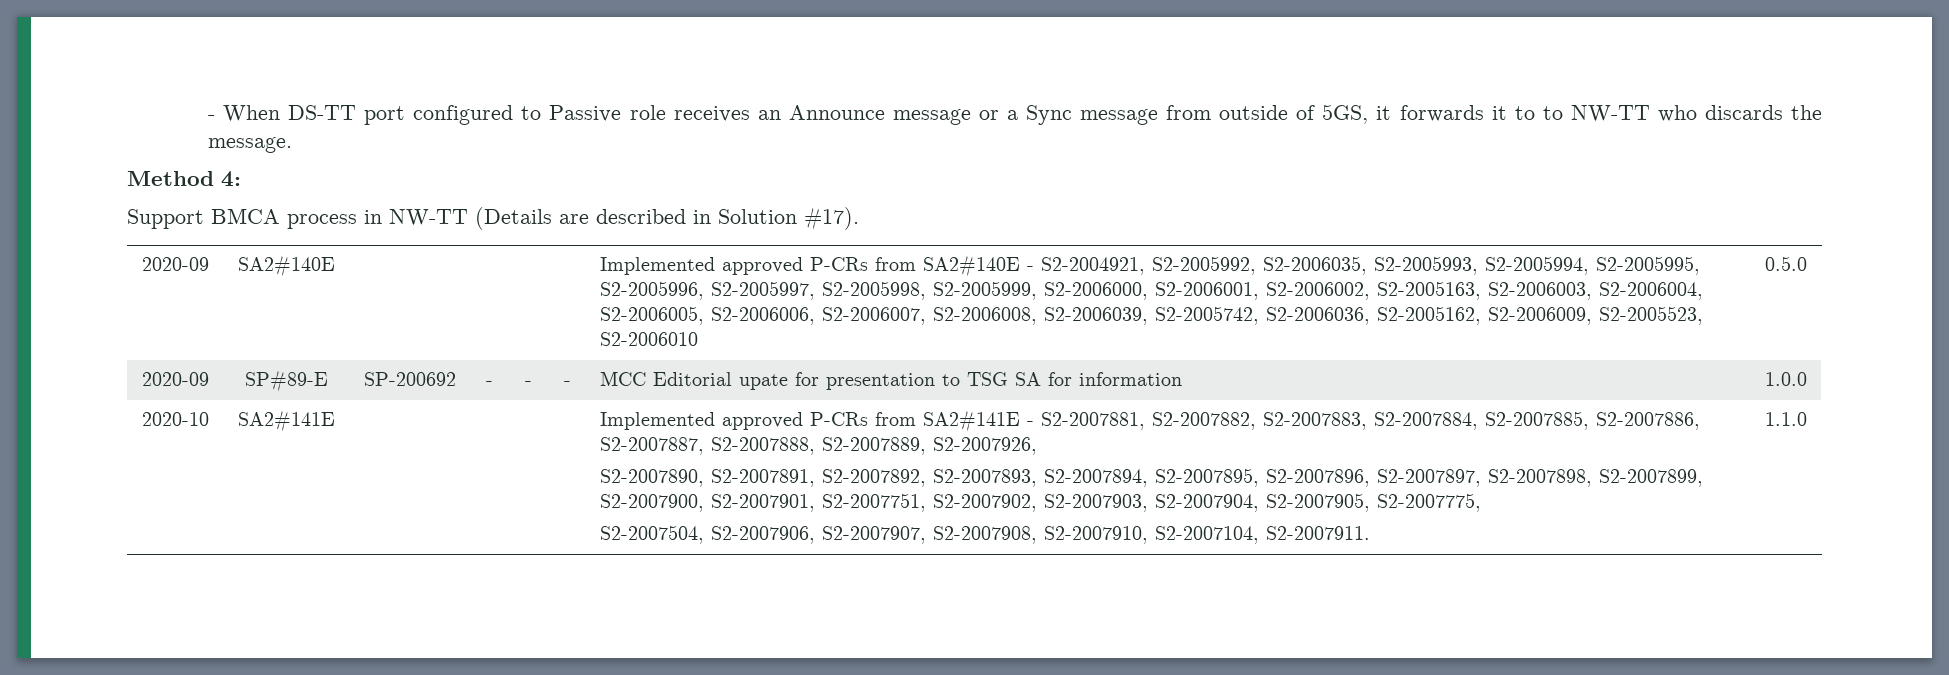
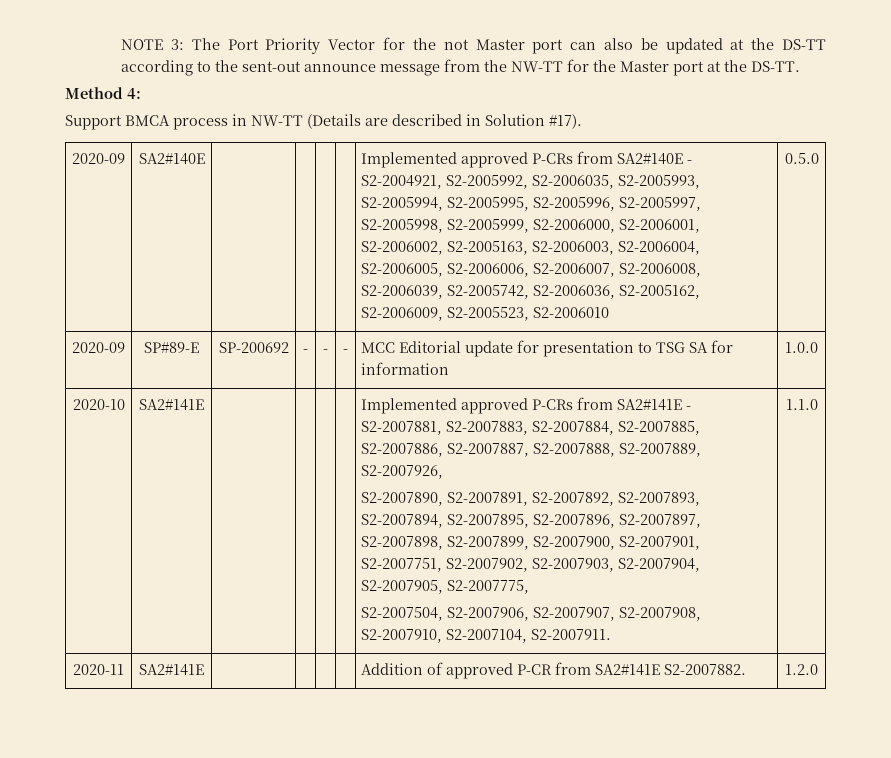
- - When DS-TT port configured to Passive role receives an Announce message or a Sync message from outside of 5GS, it forwards it to to NW-TT who discards the message.
+ NOTE 3: The Port Priority Vector for the not Master port can also be updated at the DS-TT according to the sent-out announce message from the NW-TT for the Master port at the DS-TT.
- 2020-09 | SP#89-E | SP-200692 | - | - | - | MCC Editorial upate for presentation to TSG SA for information | 1.0.0
+ 2020-09 | SP#89-E | SP-200692 | - | - | - | MCC Editorial update for presentation to TSG SA for information | 1.0.0
- Implemented approved P-CRs from SA2#141E - S2-2007881, S2-2007882, S2-2007883, S2-2007884, S2-2007885, S2-2007886, S2-2007887, S2-2007888, S2-2007889, S2-2007926,
+ Implemented approved P-CRs from SA2#141E - S2-2007881, S2-2007883, S2-2007884, S2-2007885, S2-2007886, S2-2007887, S2-2007888, S2-2007889, S2-2007926,
+ 2020-11 | SA2#141E | | | | | Addition of approved P-CR from SA2#141E S2-2007882. | 1.2.0

